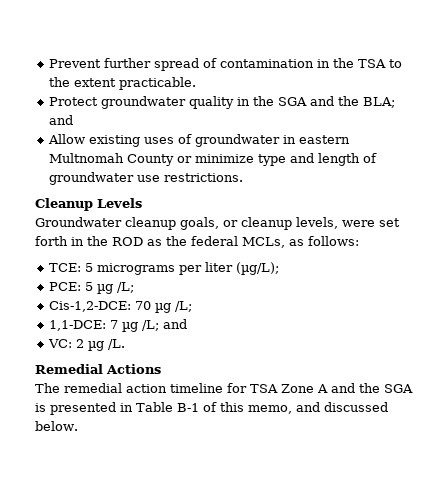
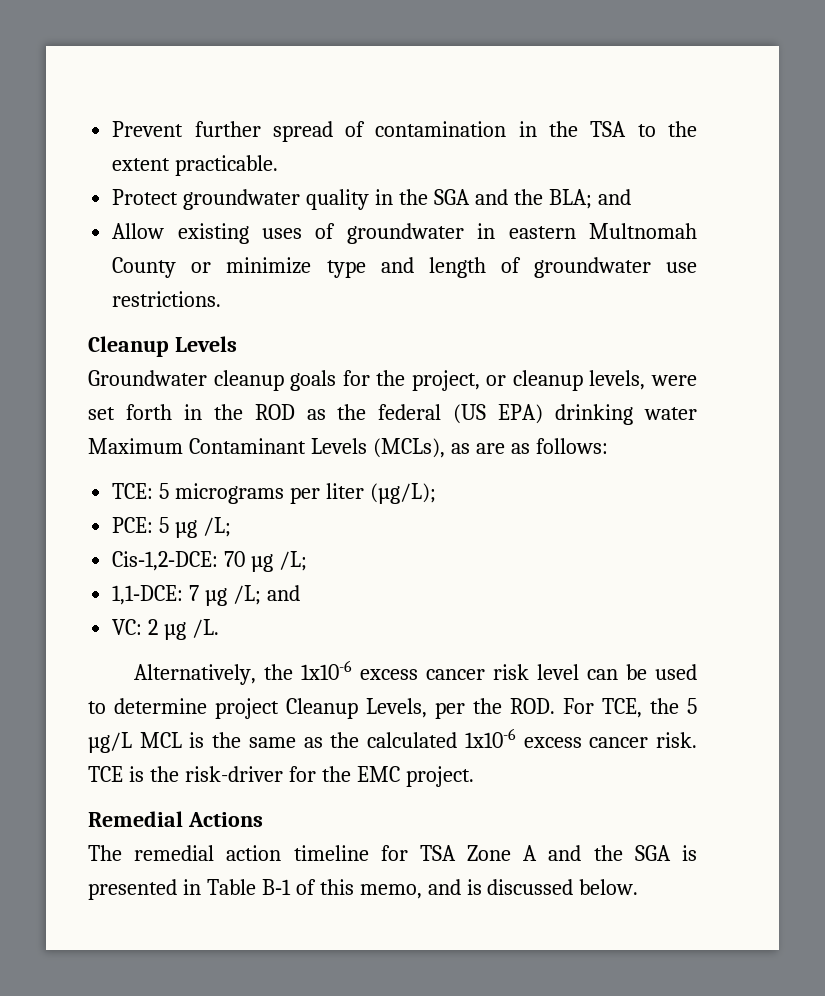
- Groundwater cleanup goals, or cleanup levels, were set forth in the ROD as the federal MCLs, as follows:
+ Groundwater cleanup goals for the project, or cleanup levels, were set forth in the ROD as the federal (US EPA) drinking water Maximum Contaminant Levels (MCLs), as are as follows:
+ Alternatively, the 1x10-6 excess cancer risk level can be used to determine project Cleanup Levels, per the ROD. For TCE, the 5 µg/L MCL is the same as the calculated 1x10-6 excess cancer risk. TCE is the risk-driver for the EMC project.
- The remedial action timeline for TSA Zone A and the SGA is presented in Table B‐1 of this memo, and discussed below.
+ The remedial action timeline for TSA Zone A and the SGA is presented in Table B‐1 of this memo, and is discussed below.

